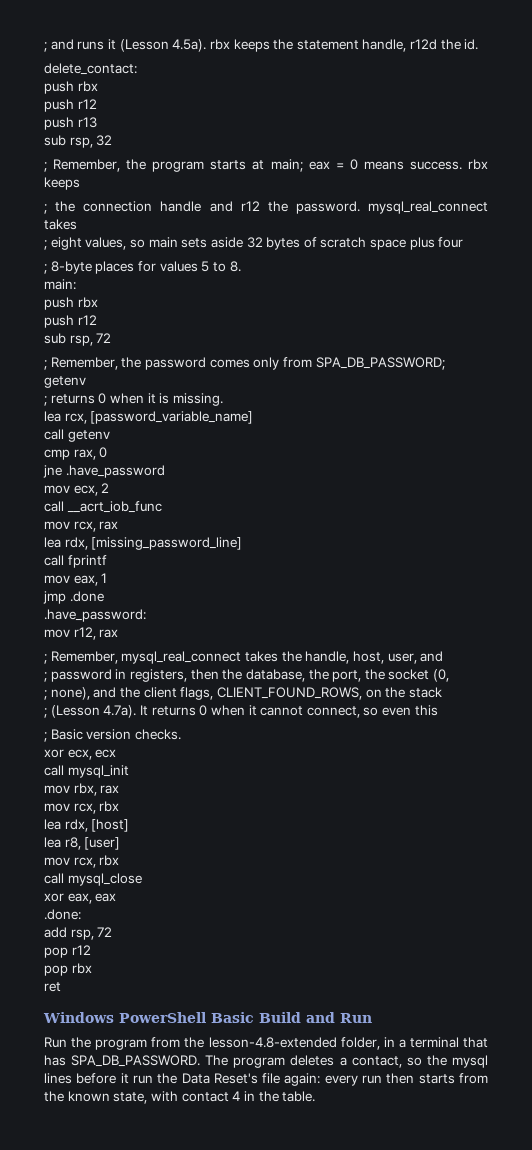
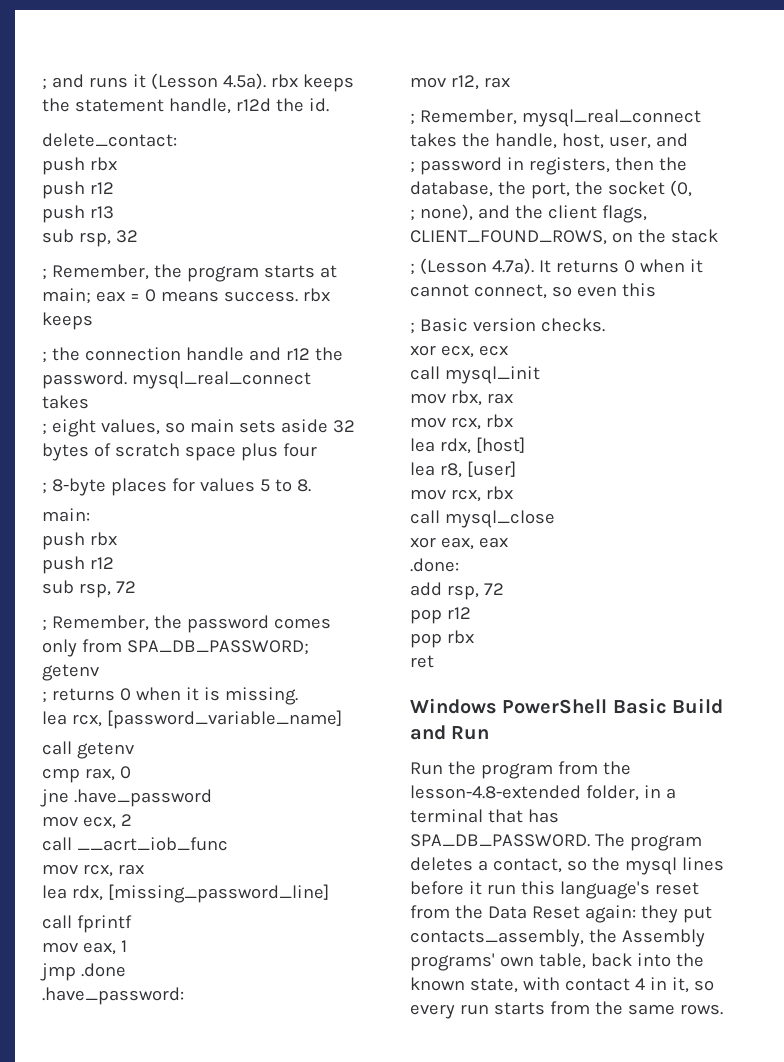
- The program deletes a contact, so the mysql lines before it run the Data Reset's file again: every run then starts from the known state, with contact 4 in the table.
+ The program deletes a contact, so the mysql lines before it run this language's reset from the Data Reset again: they put contacts_assembly, the Assembly programs' own table, back into the known state, with contact 4 in it, so every run starts from the same rows.

